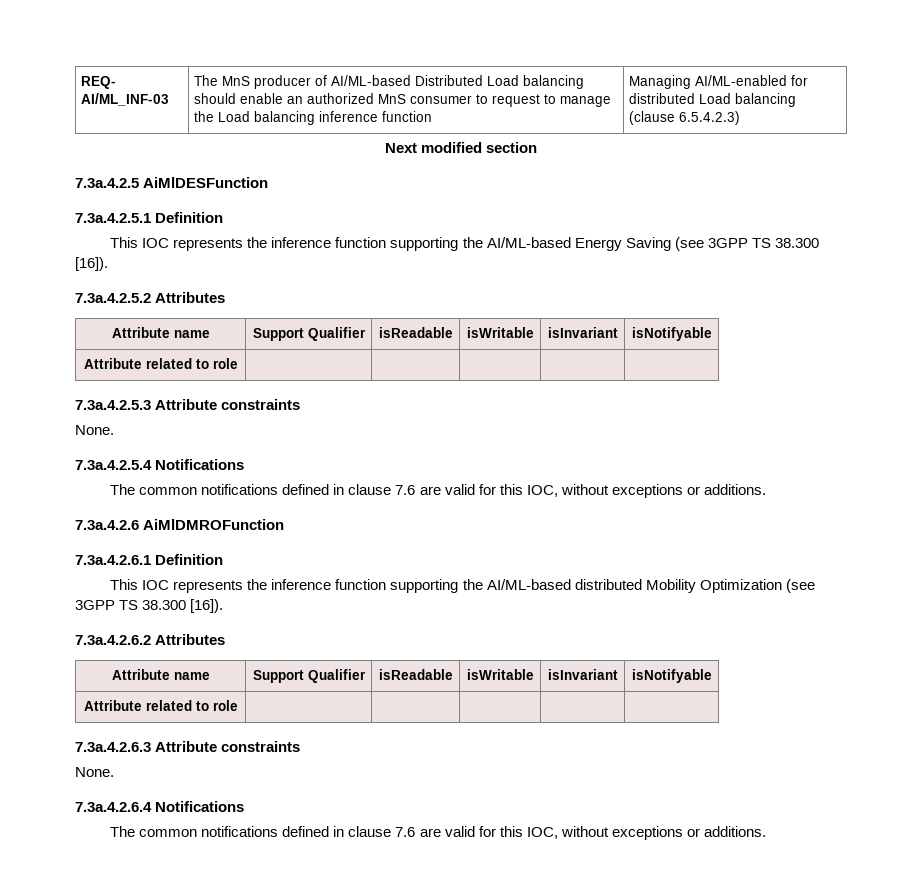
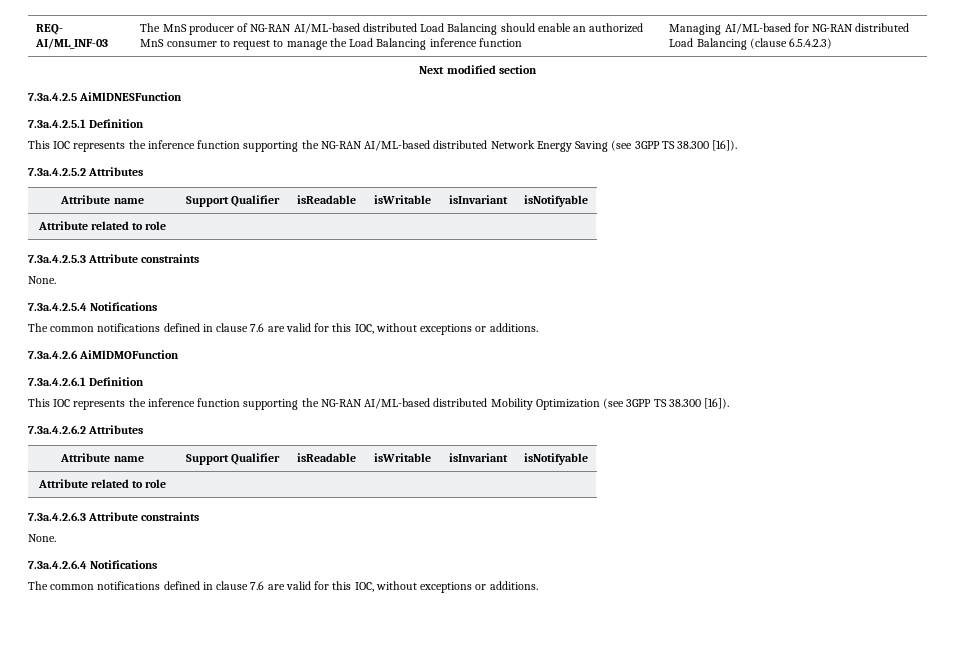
- REQ- AI/ML_INF-03 | The MnS producer of AI/ML-based Distributed Load balancing should enable an authorized MnS consumer to request to manage the Load balancing inference function | Managing AI/ML-enabled for distributed Load balancing (clause 6.5.4.2.3)
+ REQ- AI/ML_INF-03 | The MnS producer of NG-RAN AI/ML-based distributed Load Balancing should enable an authorized MnS consumer to request to manage the Load Balancing inference function | Managing AI/ML-based for NG-RAN distributed Load Balancing (clause 6.5.4.2.3)
- 7.3a.4.2.5 AiMlDESFunction
+ 7.3a.4.2.5 AiMlDNESFunction
- This IOC represents the inference function supporting the AI/ML-based Energy Saving (see 3GPP TS 38.300 [16]).
+ This IOC represents the inference function supporting the NG-RAN AI/ML-based distributed Network Energy Saving (see 3GPP TS 38.300 [16]).
- 7.3a.4.2.6 AiMlDMROFunction
+ 7.3a.4.2.6 AiMlDMOFunction
- This IOC represents the inference function supporting the AI/ML-based distributed Mobility Optimization (see 3GPP TS 38.300 [16]).
+ This IOC represents the inference function supporting the NG-RAN AI/ML-based distributed Mobility Optimization (see 3GPP TS 38.300 [16]).

